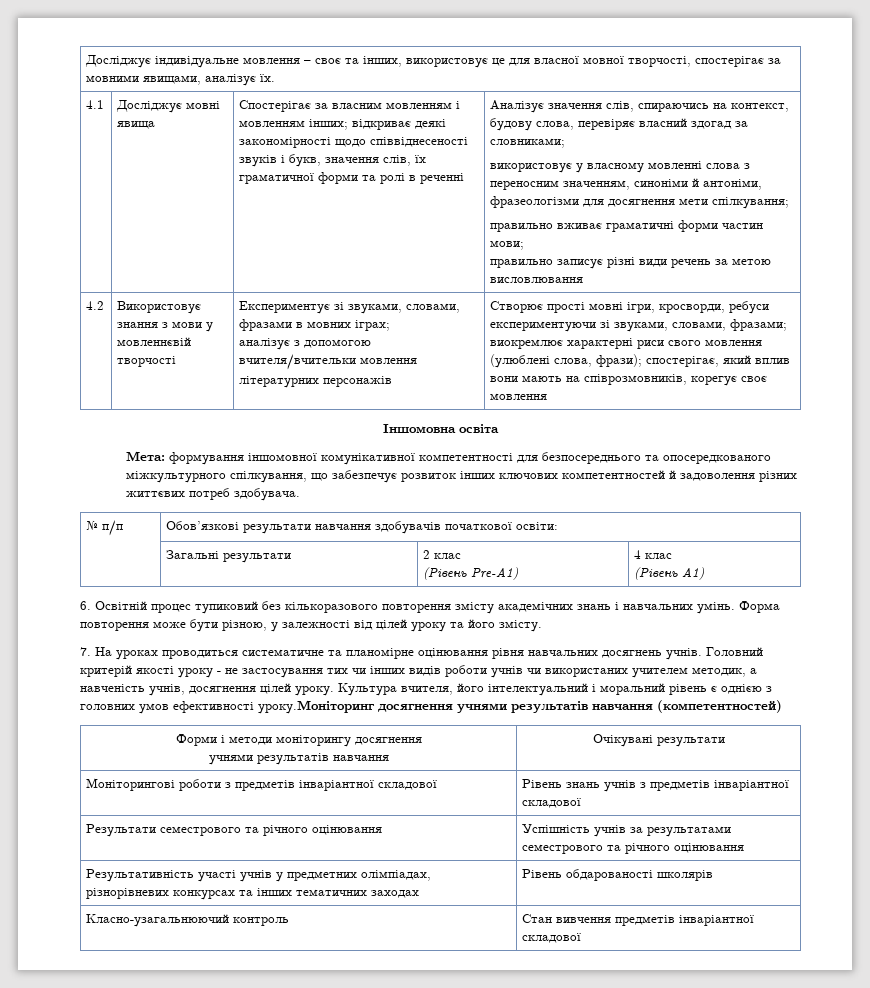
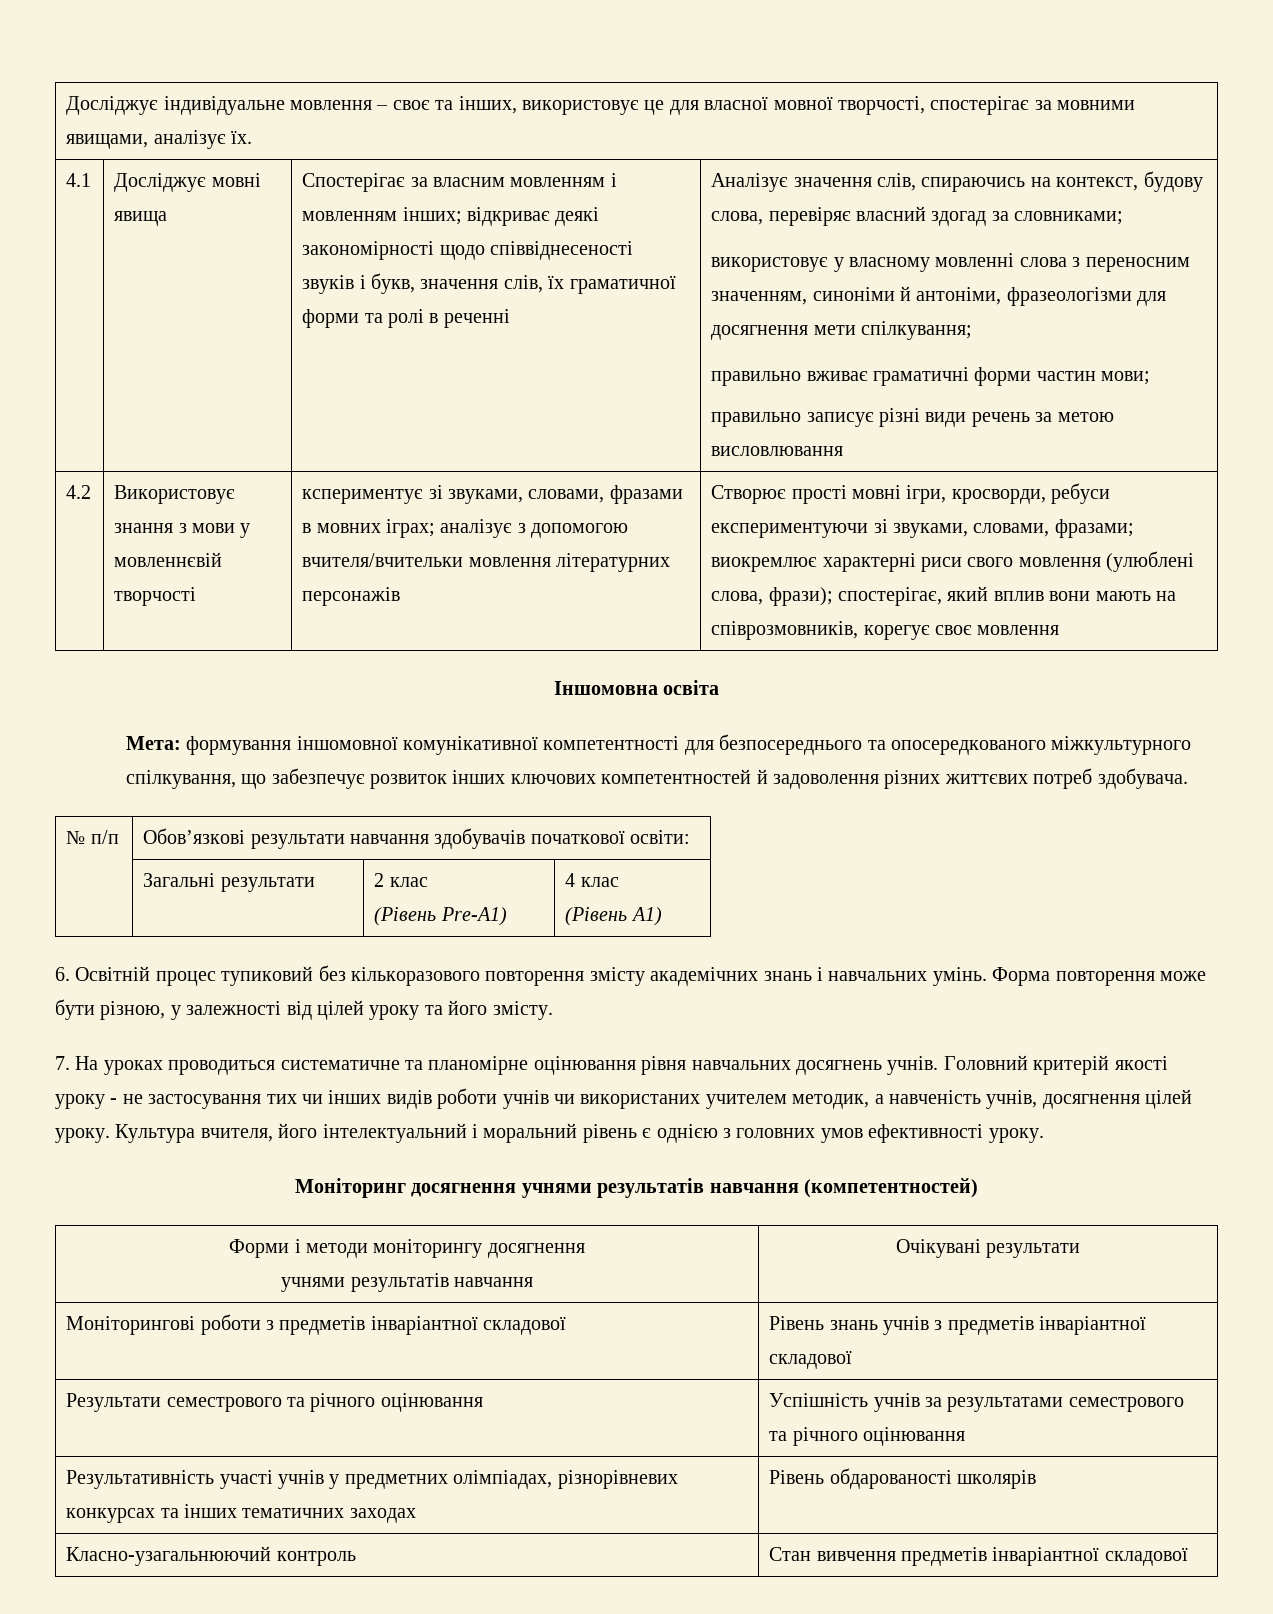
- Експериментує зі звуками, словами, фразами в мовних іграх;
- аналізує з допомогою вчителя/вчительки мовлення літературних персонажів
+ кспериментує зі звуками, словами, фразами в мовних іграх; аналізує з допомогою вчителя/вчительки мовлення літературних персонажів
- Культура вчителя, його інтелектуальний і моральний рівень є однією з головних умов ефективності уроку.Моніторинг досягнення учнями результатів навчання (компетентностей)
+ Культура вчителя, його інтелектуальний і моральний рівень є однією з головних умов ефективності уроку.
+ Моніторинг досягнення учнями результатів навчання (компетентностей)

